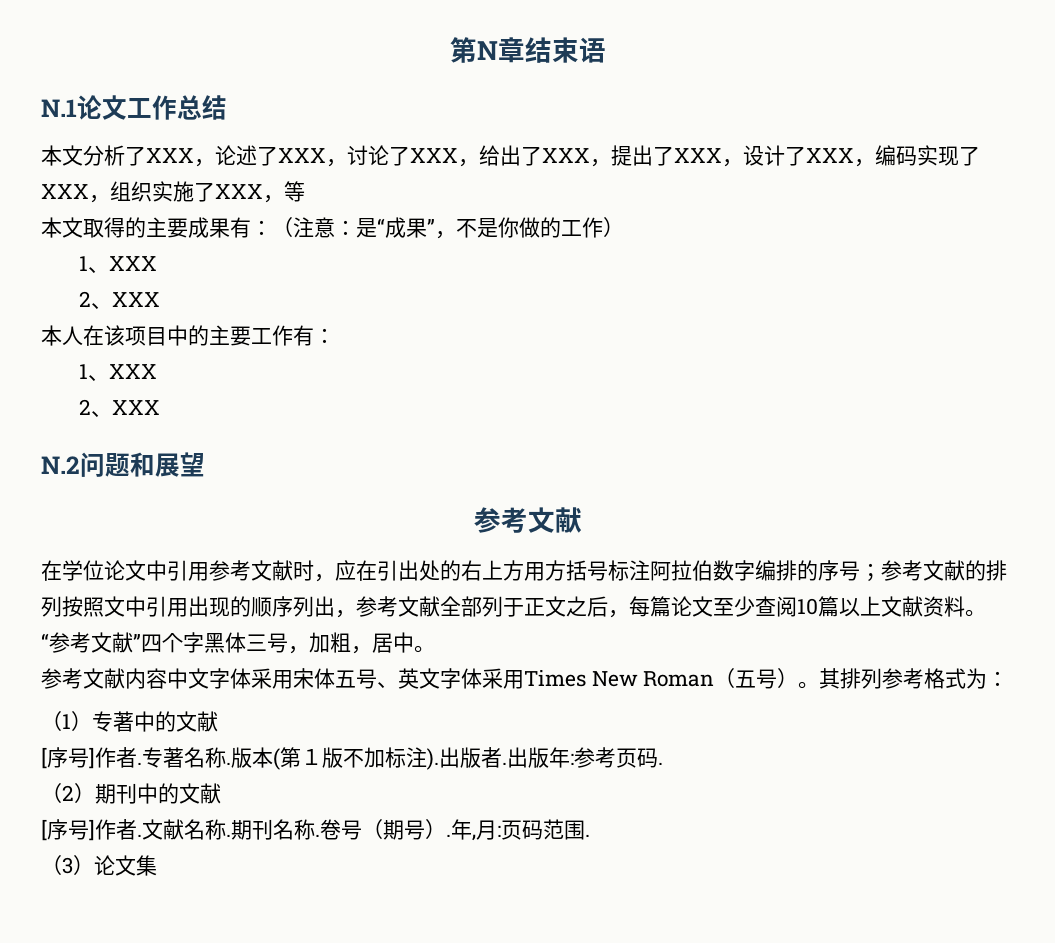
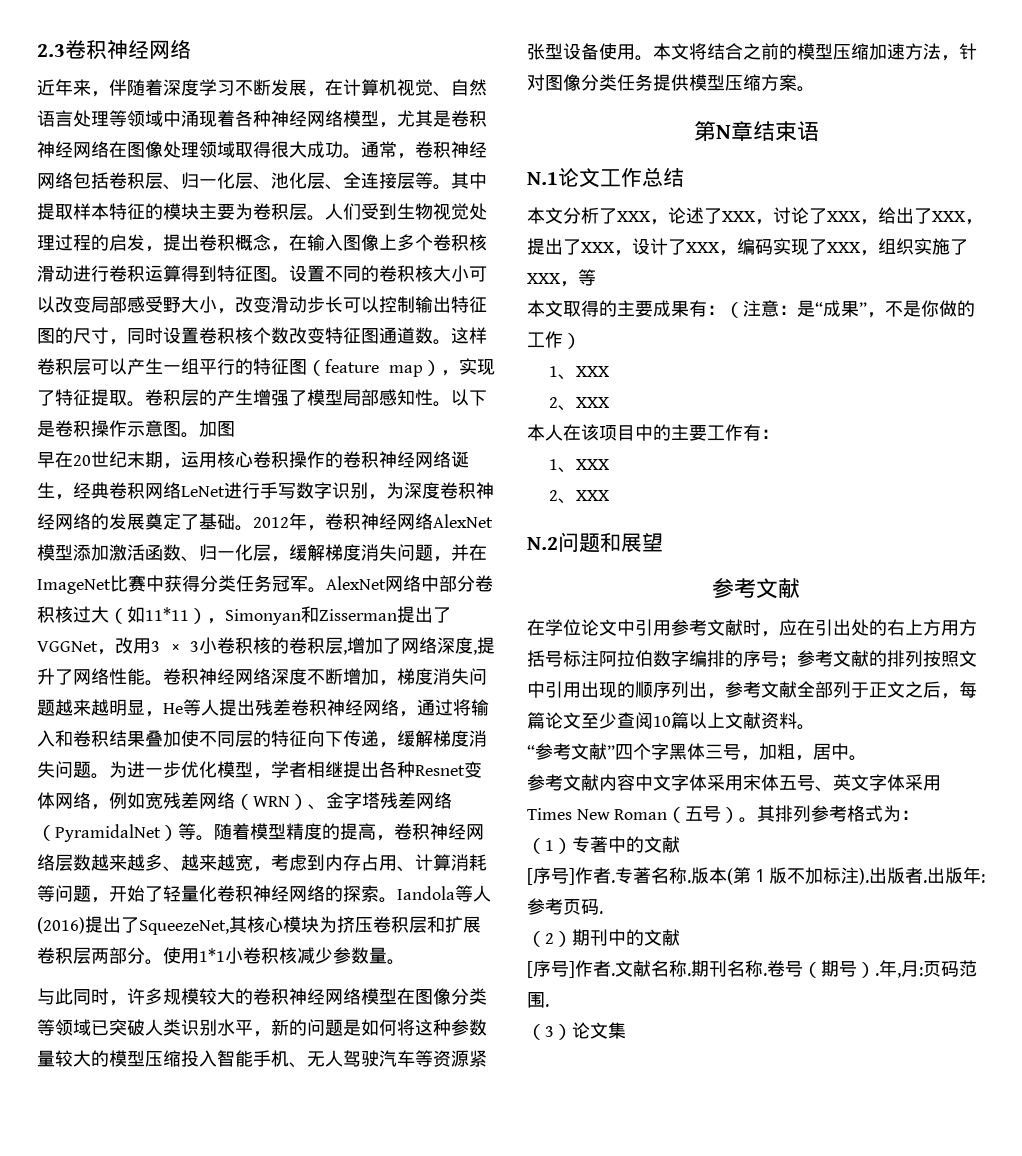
+ 2.3卷积神经网络
+ 近年来，伴随着深度学习不断发展，在计算机视觉、自然语言处理等领域中涌现着各种神经网络模型，尤其是卷积神经网络在图像处理领域取得很大成功。通常，卷积神经网络包括卷积层、归一化层、池化层、全连接层等。其中提取样本特征的模块主要为卷积层。人们受到生物视觉处理过程的启发，提出卷积概念，在输入图像上多个卷积核滑动进行卷积运算得到特征图。设置不同的卷积核大小可以改变局部感受野大小，改变滑动步长可以控制输出特征图的尺寸，同时设置卷积核个数改变特征图通道数。这样卷积层可以产生一组平行的特征图（feature map），实现了特征提取。卷积层的产生增强了模型局部感知性。以下是卷积操作示意图。加图
+ 早在20世纪末期，运用核心卷积操作的卷积神经网络诞生，经典卷积网络LeNet进行手写数字识别，为深度卷积神经网络的发展奠定了基础。2012年，卷积神经网络AlexNet模型添加激活函数、归一化层，缓解梯度消失问题，并在ImageNet比赛中获得分类任务冠军。AlexNet网络中部分卷积核过大（如11*11），Simonyan和Zisserman提出了VGGNet，改用3 × 3小卷积核的卷积层,增加了网络深度,提升了网络性能。卷积神经网络深度不断增加，梯度消失问题越来越明显，He等人提出残差卷积神经网络，通过将输入和卷积结果叠加使不同层的特征向下传递，缓解梯度消失问题。为进一步优化模型，学者相继提出各种Resnet变体网络，例如宽残差网络（WRN）、金字塔残差网络（PyramidalNet）等。随着模型精度的提高，卷积神经网络层数越来越多、越来越宽，考虑到内存占用、计算消耗等问题，开始了轻量化卷积神经网络的探索。Iandola等人(2016)提出了SqueezeNet,其核心模块为挤压卷积层和扩展卷积层两部分。使用1*1小卷积核减少参数量。
+ 与此同时，许多规模较大的卷积神经网络模型在图像分类等领域已突破人类识别水平，新的问题是如何将这种参数量较大的模型压缩投入智能手机、无人驾驶汽车等资源紧张型设备使用。本文将结合之前的模型压缩加速方法，针对图像分类任务提供模型压缩方案。

